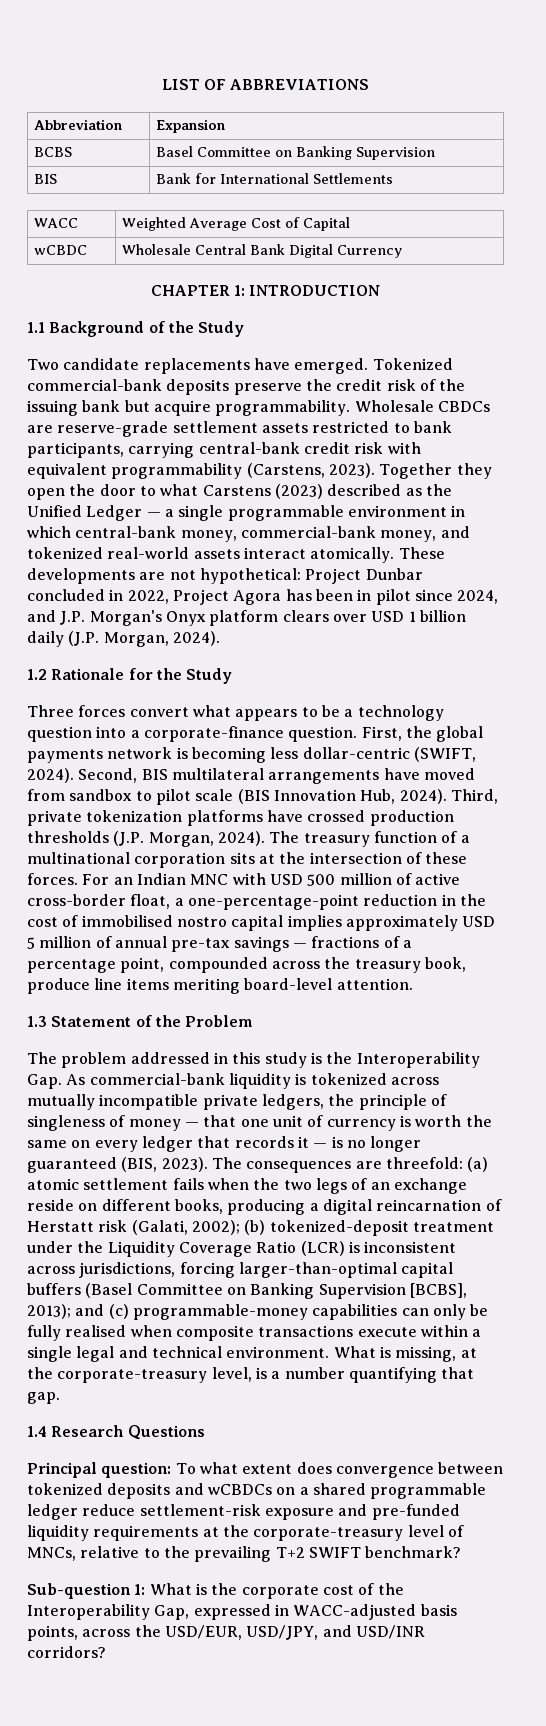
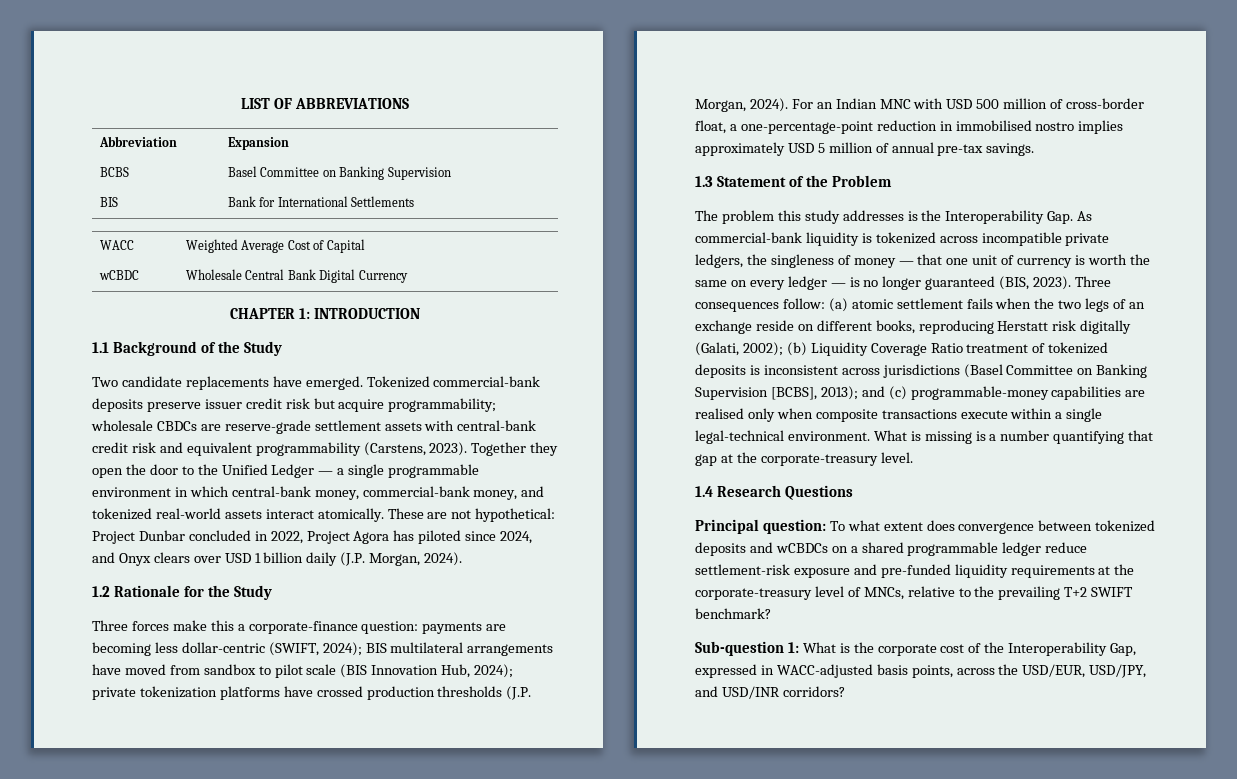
- Tokenized commercial-bank deposits preserve the credit risk of the issuing bank but acquire programmability. Wholesale CBDCs are reserve-grade settlement assets restricted to bank participants, carrying central-bank credit risk with equivalent programmability (Carstens, 2023).
+ Tokenized commercial-bank deposits preserve issuer credit risk but acquire programmability; wholesale CBDCs are reserve-grade settlement assets with central-bank credit risk and equivalent programmability (Carstens, 2023).
- Together they open the door to what Carstens (2023) described as the Unified Ledger — a single programmable environment in which central-bank money, commercial-bank money, and tokenized real-world assets interact atomically.
+ Together they open the door to the Unified Ledger — a single programmable environment in which central-bank money, commercial-bank money, and tokenized real-world assets interact atomically.
- These developments are not hypothetical: Project Dunbar concluded in 2022, Project Agora has been in pilot since 2024, and J.P. Morgan's Onyx platform clears over USD 1 billion daily (J.P. Morgan, 2024).
+ These are not hypothetical: Project Dunbar concluded in 2022, Project Agora has piloted since 2024, and Onyx clears over USD 1 billion daily (J.P. Morgan, 2024).
- Three forces convert what appears to be a technology question into a corporate-finance question. First, the global payments network is becoming less dollar-centric (SWIFT, 2024). Second, BIS multilateral arrangements have moved from sandbox to pilot scale (BIS Innovation Hub, 2024). Third, private tokenization platforms have crossed production thresholds (J.P. Morgan, 2024).
+ Three forces make this a corporate-finance question: payments are becoming less dollar-centric (SWIFT, 2024); BIS multilateral arrangements have moved from sandbox to pilot scale (BIS Innovation Hub, 2024); private tokenization platforms have crossed production thresholds (J.P. Morgan, 2024).
- The treasury function of a multinational corporation sits at the intersection of these forces.
- For an Indian MNC with USD 500 million of active cross-border float, a one-percentage-point reduction in the cost of immobilised nostro capital implies approximately USD 5 million of annual pre-tax savings — fractions of a percentage point, compounded across the treasury book, produce line items meriting board-level attention.
+ For an Indian MNC with USD 500 million of cross-border float, a one-percentage-point reduction in immobilised nostro implies approximately USD 5 million of annual pre-tax savings.
- The problem addressed in this study is the Interoperability Gap. As commercial-bank liquidity is tokenized across mutually incompatible private ledgers, the principle of singleness of money — that one unit of currency is worth the same on every ledger that records it — is no longer guaranteed (BIS, 2023).
+ The problem this study addresses is the Interoperability Gap. As commercial-bank liquidity is tokenized across incompatible private ledgers, the singleness of money — that one unit of currency is worth the same on every ledger — is no longer guaranteed (BIS, 2023).
- The consequences are threefold: (a) atomic settlement fails when the two legs of an exchange reside on different books, producing a digital reincarnation of Herstatt risk (Galati, 2002); (b) tokenized-deposit treatment under the Liquidity Coverage Ratio (LCR) is inconsistent across jurisdictions, forcing larger-than-optimal capital buffers (Basel Committee on Banking Supervision [BCBS], 2013); and (c) programmable-money capabilities can only be fully realised when composite transactions execute within a single legal and technical environment. What is missing, at the corporate-treasury level, is a number quantifying that gap.
+ Three consequences follow: (a) atomic settlement fails when the two legs of an exchange reside on different books, reproducing Herstatt risk digitally (Galati, 2002); (b) Liquidity Coverage Ratio treatment of tokenized deposits is inconsistent across jurisdictions (Basel Committee on Banking Supervision [BCBS], 2013); and (c) programmable-money capabilities are realised only when composite transactions execute within a single legal-technical environment. What is missing is a number quantifying that gap at the corporate-treasury level.

